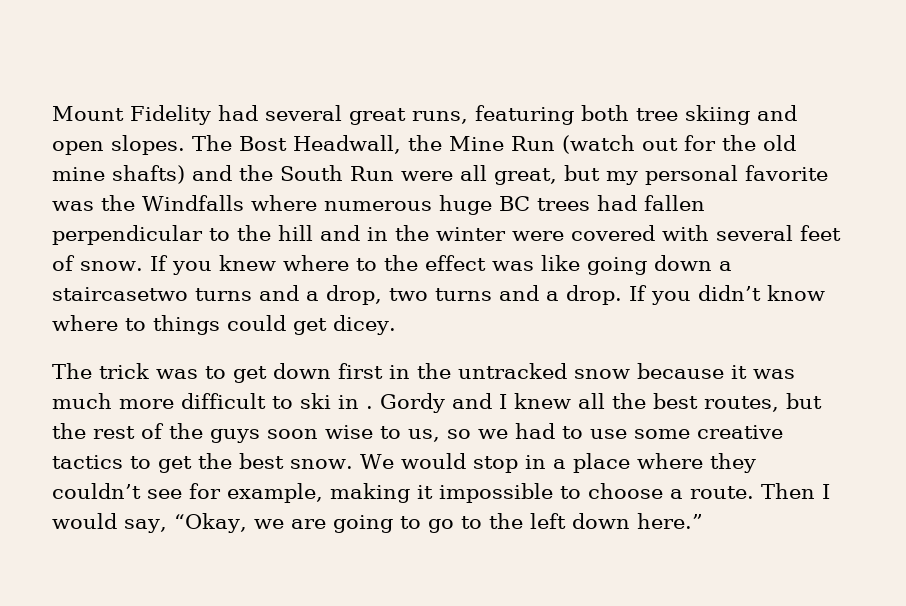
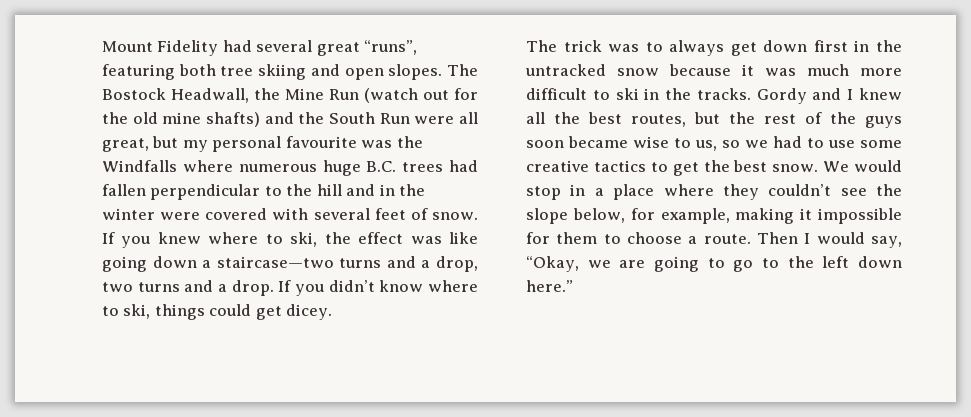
- Mount Fidelity had several great runs, featuring both tree skiing and open slopes.
+ Mount Fidelity had several great “runs”, featuring both tree skiing and open slopes.
- The Bost Headwall, the Mine Run (watch out for the old mine shafts) and the South Run were all great, but my personal favorite was the Windfalls where numerous huge BC trees had fallen perpendicular to the hill and in the winter were covered with several feet of snow.
+ The Bostock Headwall, the Mine Run (watch out for the old mine shafts) and the South Run were all great, but my personal favourite was the Windfalls where numerous huge B.C. trees had fallen perpendicular to the hill and in the winter were covered with several feet of snow.
- If you knew where to the effect was like going down a staircasetwo turns and a drop, two turns and a drop.
+ If you knew where to ski, the effect was like going down a staircase—two turns and a drop, two turns and a drop.
- If you didn’t know where to things could get dicey.
+ If you didn’t know where to ski, things could get dicey.
- The trick was to get down first in the untracked snow because it was much more difficult to ski in .
+ The trick was to always get down first in the untracked snow because it was much more difficult to ski in the tracks.
- Gordy and I knew all the best routes, but the rest of the guys soon wise to us, so we had to use some creative tactics to get the best snow.
+ Gordy and I knew all the best routes, but the rest of the guys soon became wise to us, so we had to use some creative tactics to get the best snow.
- We would stop in a place where they couldn’t see for example, making it impossible to choose a route.
+ We would stop in a place where they couldn’t see the slope below, for example, making it impossible for them to choose a route.

